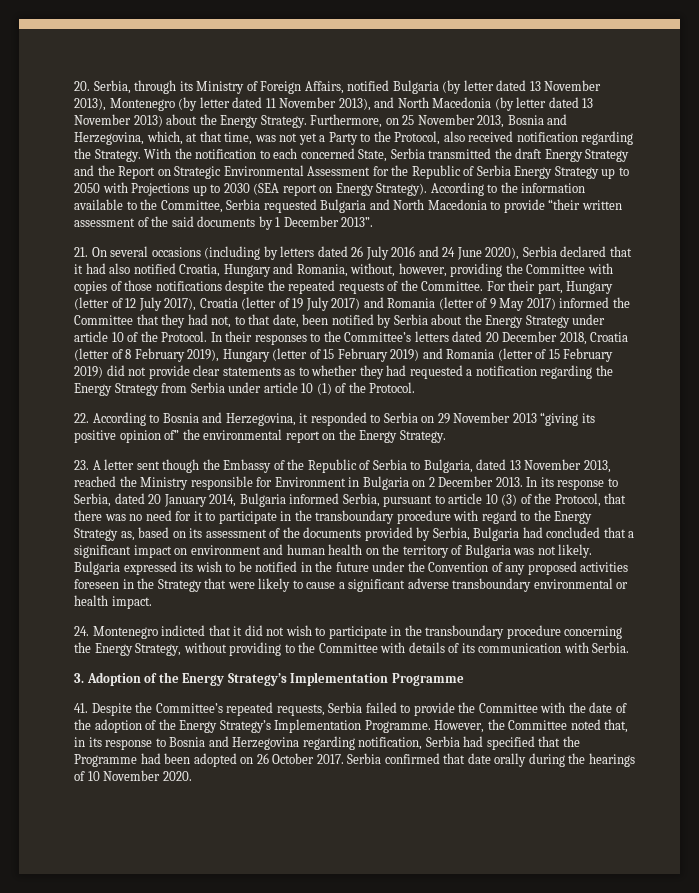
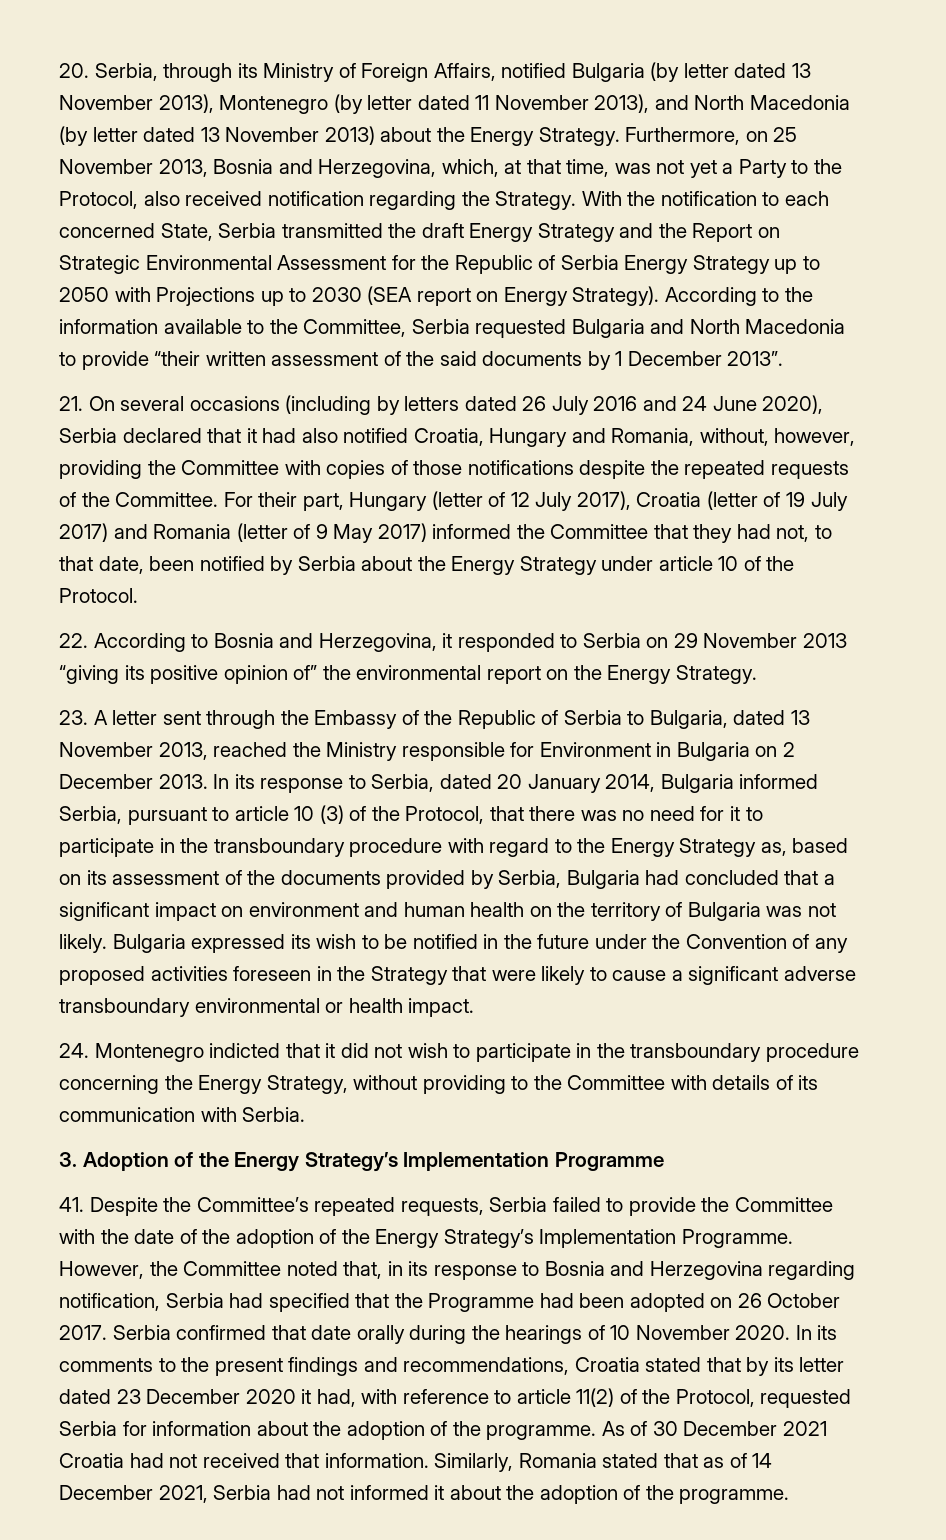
- In their responses to the Committee’s letters dated 20 December 2018, Croatia (letter of 8 February 2019), Hungary (letter of 15 February 2019) and Romania (letter of 15 February 2019) did not provide clear statements as to whether they had requested a notification regarding the Energy Strategy from Serbia under article 10 (1) of the Protocol.
- 23. A letter sent though the Embassy of the Republic of Serbia to Bulgaria, dated 13 November 2013, reached the Ministry responsible for Environment in Bulgaria on 2 December 2013.
+ 23. A letter sent through the Embassy of the Republic of Serbia to Bulgaria, dated 13 November 2013, reached the Ministry responsible for Environment in Bulgaria on 2 December 2013.
+ In its comments to the present findings and recommendations, Croatia stated that by its letter dated 23 December 2020 it had, with reference to article 11(2) of the Protocol, requested Serbia for information about the adoption of the programme. As of 30 December 2021 Croatia had not received that information. Similarly, Romania stated that as of 14 December 2021, Serbia had not informed it about the adoption of the programme.

